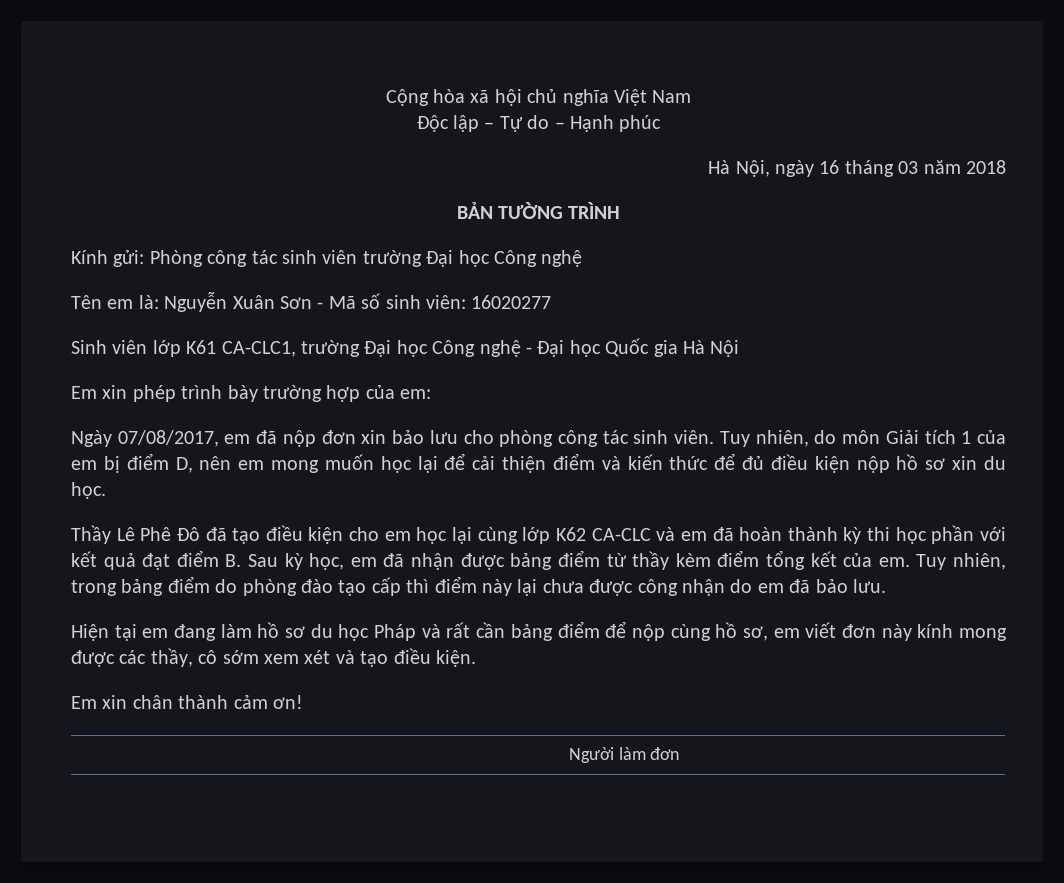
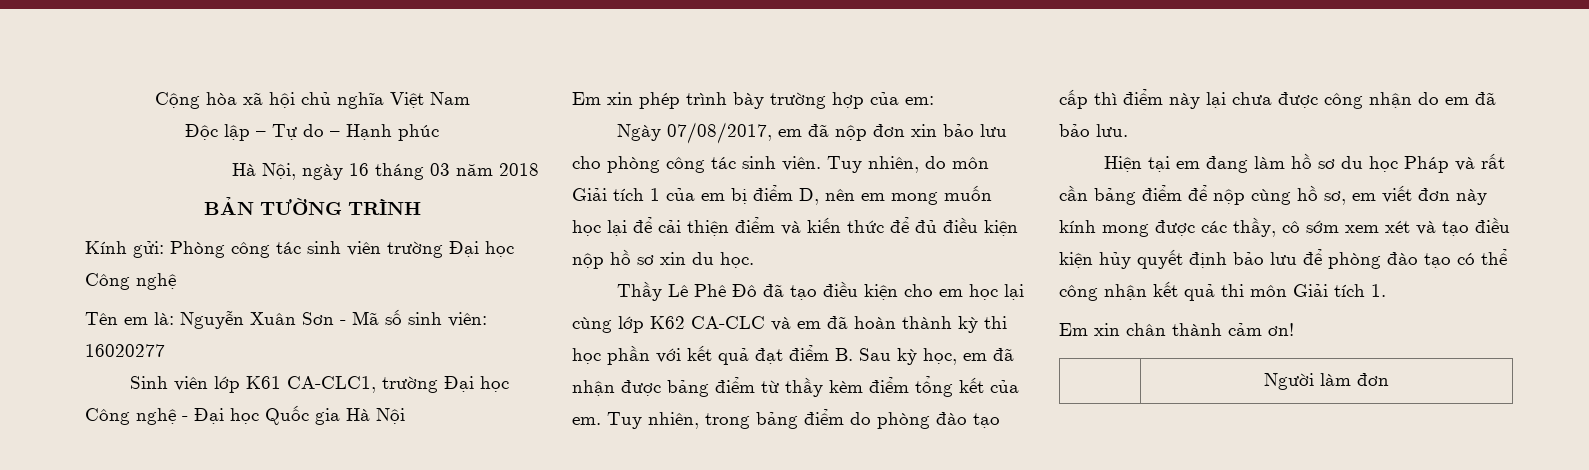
- Hiện tại em đang làm hồ sơ du học Pháp và rất cần bảng điểm để nộp cùng hồ sơ, em viết đơn này kính mong được các thầy, cô sớm xem xét và tạo điều kiện.
+ Hiện tại em đang làm hồ sơ du học Pháp và rất cần bảng điểm để nộp cùng hồ sơ, em viết đơn này kính mong được các thầy, cô sớm xem xét và tạo điều kiện hủy quyết định bảo lưu để phòng đào tạo có thể công nhận kết quả thi môn Giải tích 1.

